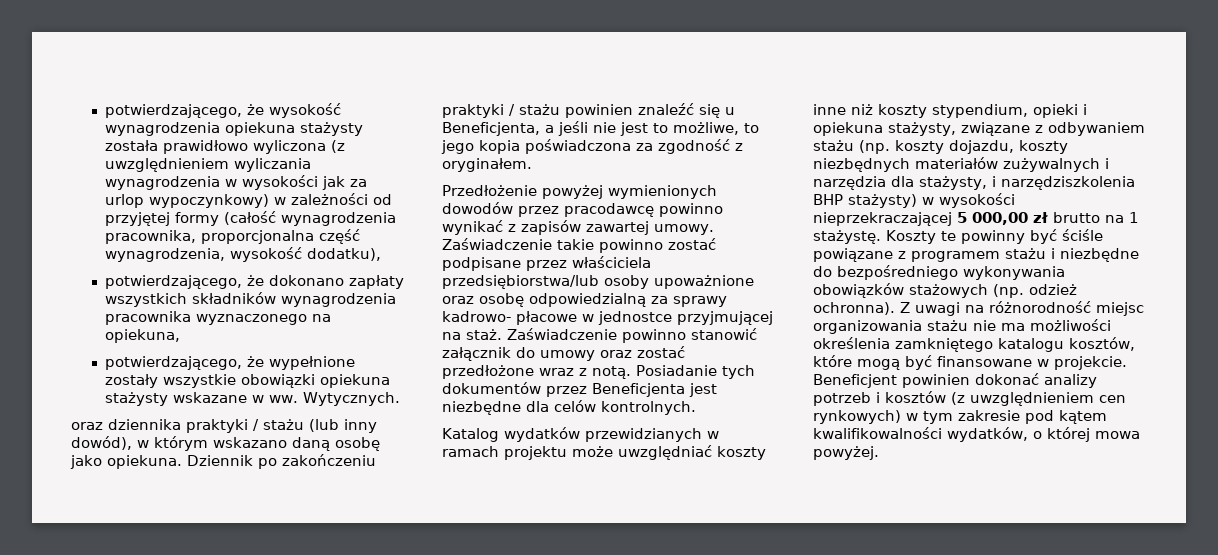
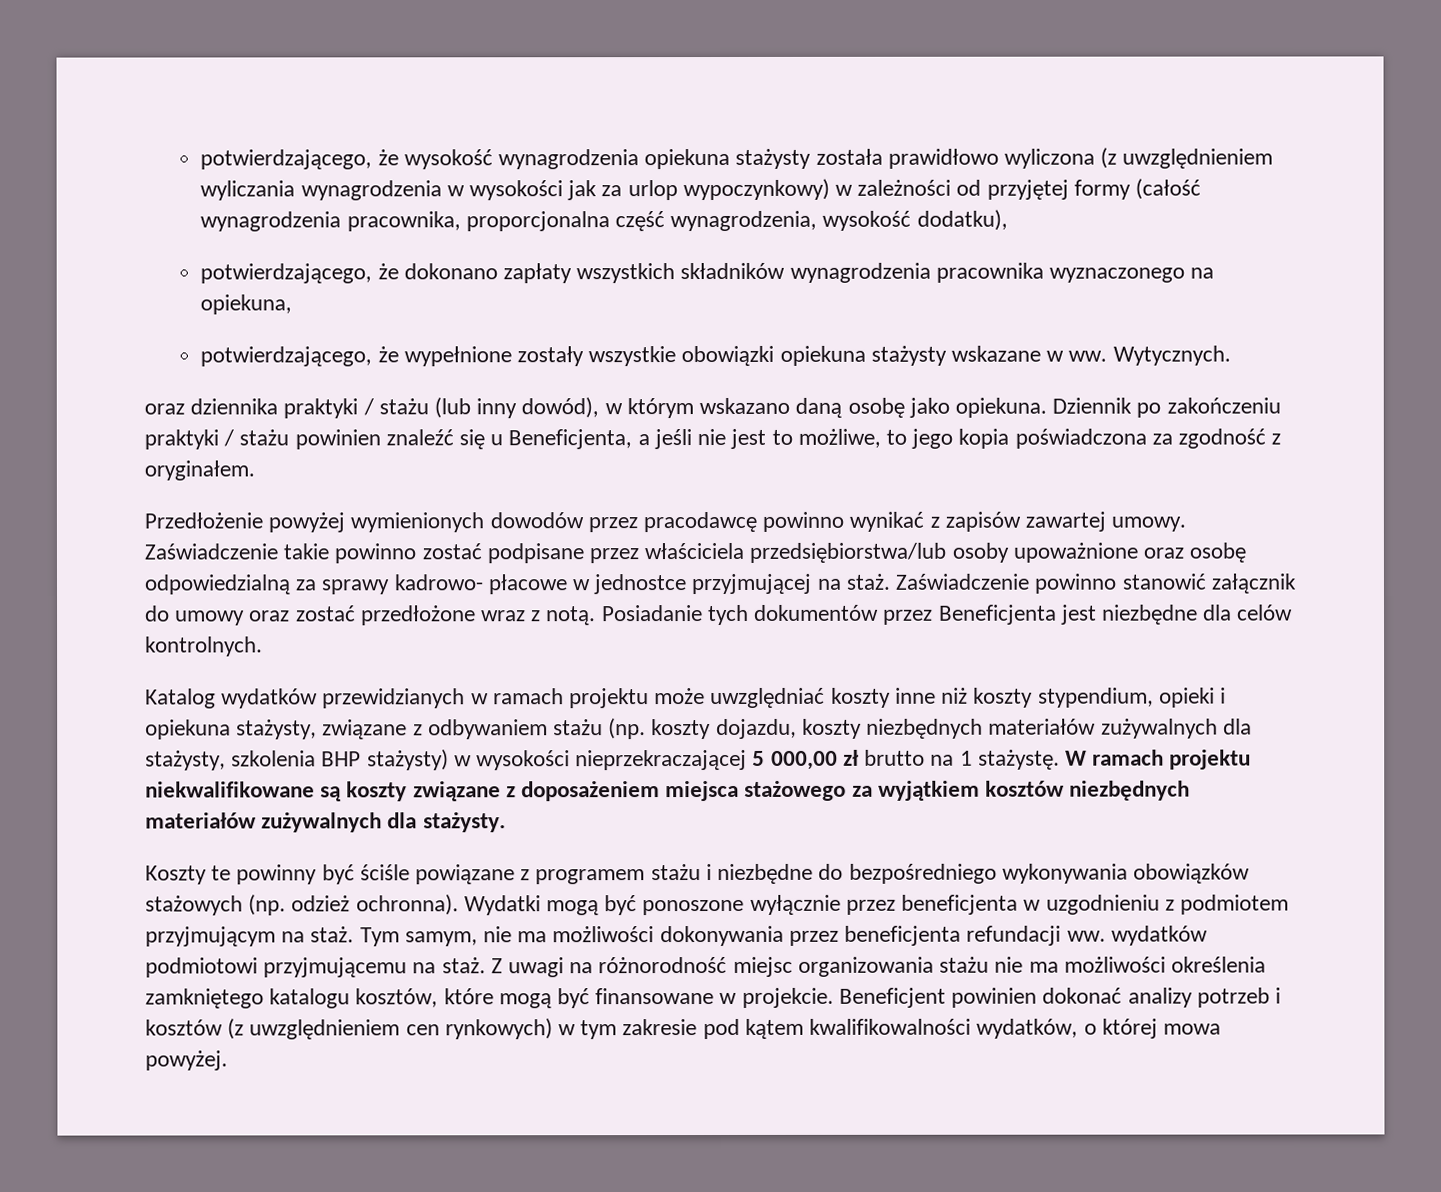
- Katalog wydatków przewidzianych w ramach projektu może uwzględniać koszty inne niż koszty stypendium, opieki i opiekuna stażysty, związane z odbywaniem stażu (np. koszty dojazdu, koszty niezbędnych materiałów zużywalnych i narzędzia dla stażysty, i narzędziszkolenia BHP stażysty) w wysokości nieprzekraczającej 5 000,00 zł brutto na 1 stażystę. Koszty te powinny być ściśle powiązane z programem stażu i niezbędne do bezpośredniego wykonywania obowiązków stażowych (np. odzież ochronna).
+ Katalog wydatków przewidzianych w ramach projektu może uwzględniać koszty inne niż koszty stypendium, opieki i opiekuna stażysty, związane z odbywaniem stażu (np. koszty dojazdu, koszty niezbędnych materiałów zużywalnych dla stażysty, szkolenia BHP stażysty) w wysokości nieprzekraczającej 5 000,00 zł brutto na 1 stażystę. W ramach projektu niekwalifikowane są koszty związane z doposażeniem miejsca stażowego za wyjątkiem kosztów niezbędnych materiałów zużywalnych dla stażysty.
+ Koszty te powinny być ściśle powiązane z programem stażu i niezbędne do bezpośredniego wykonywania obowiązków stażowych (np. odzież ochronna).
+ Wydatki mogą być ponoszone wyłącznie przez beneficjenta w uzgodnieniu z podmiotem przyjmującym na staż. Tym samym, nie ma możliwości dokonywania przez beneficjenta refundacji ww. wydatków podmiotowi przyjmującemu na staż.

